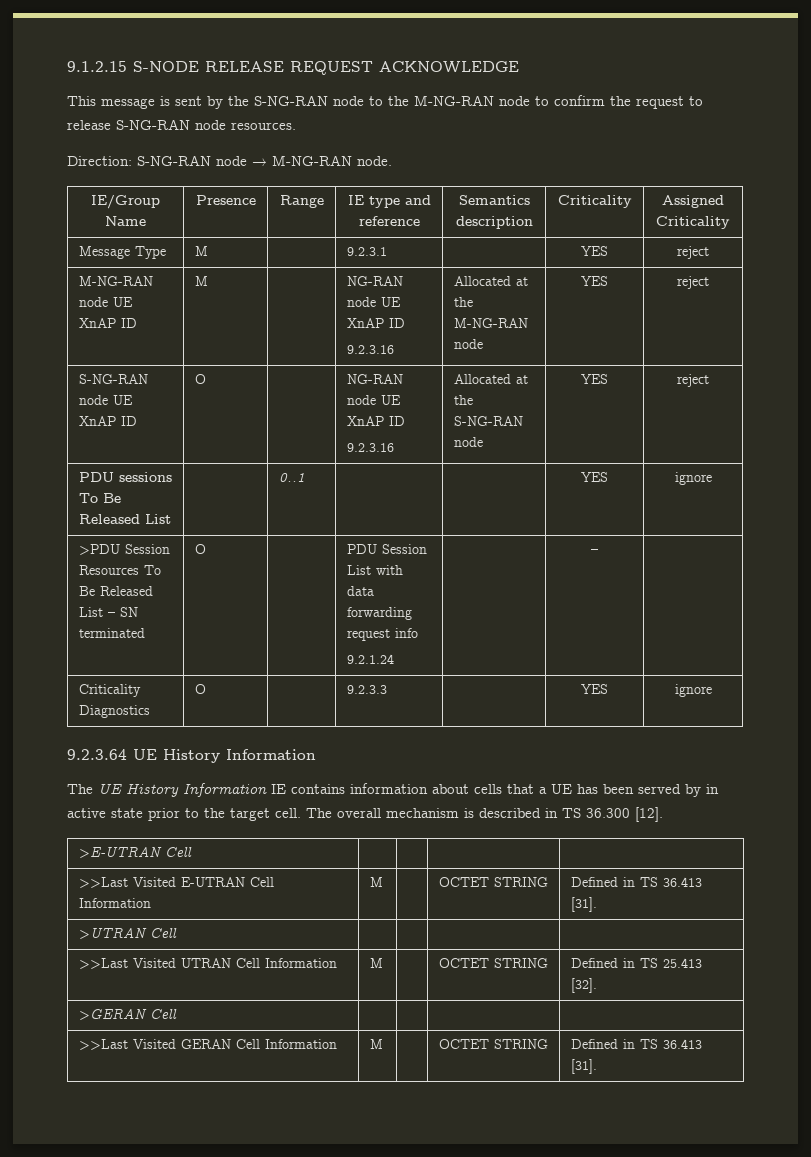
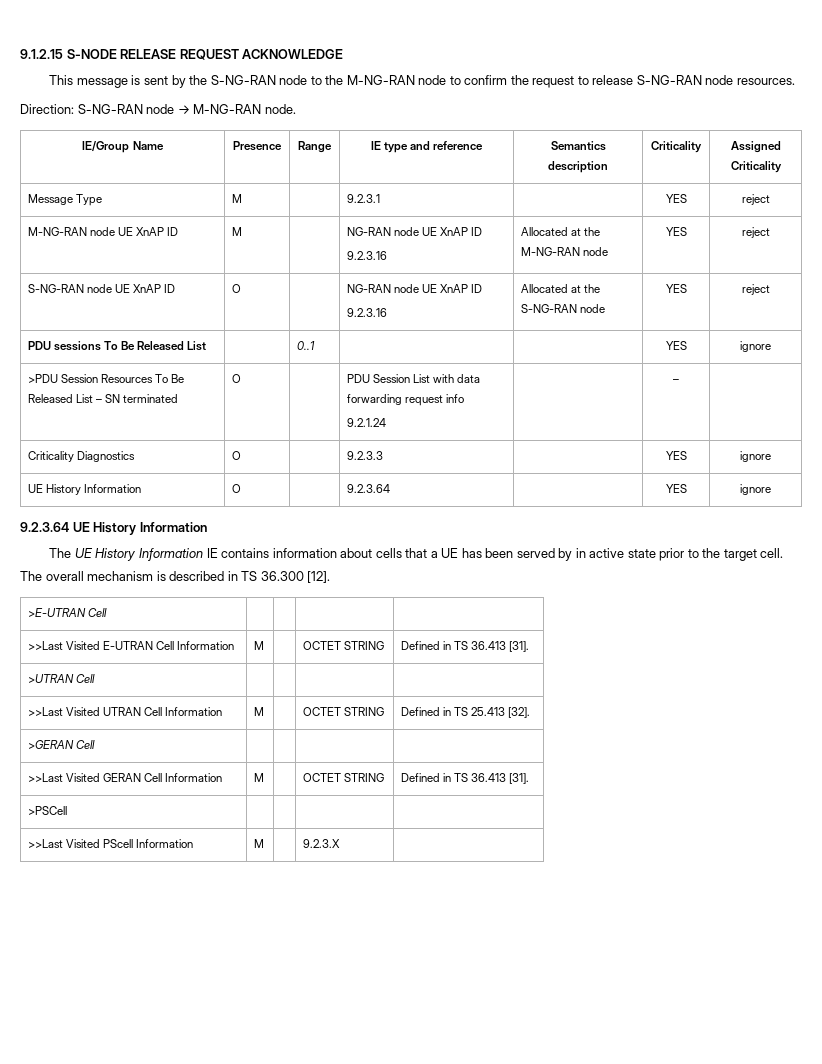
+ UE History Information | O | | 9.2.3.64 | | YES | ignore
+ >PSCell | | | |
+ >>Last Visited PScell Information | M | | 9.2.3.X |

